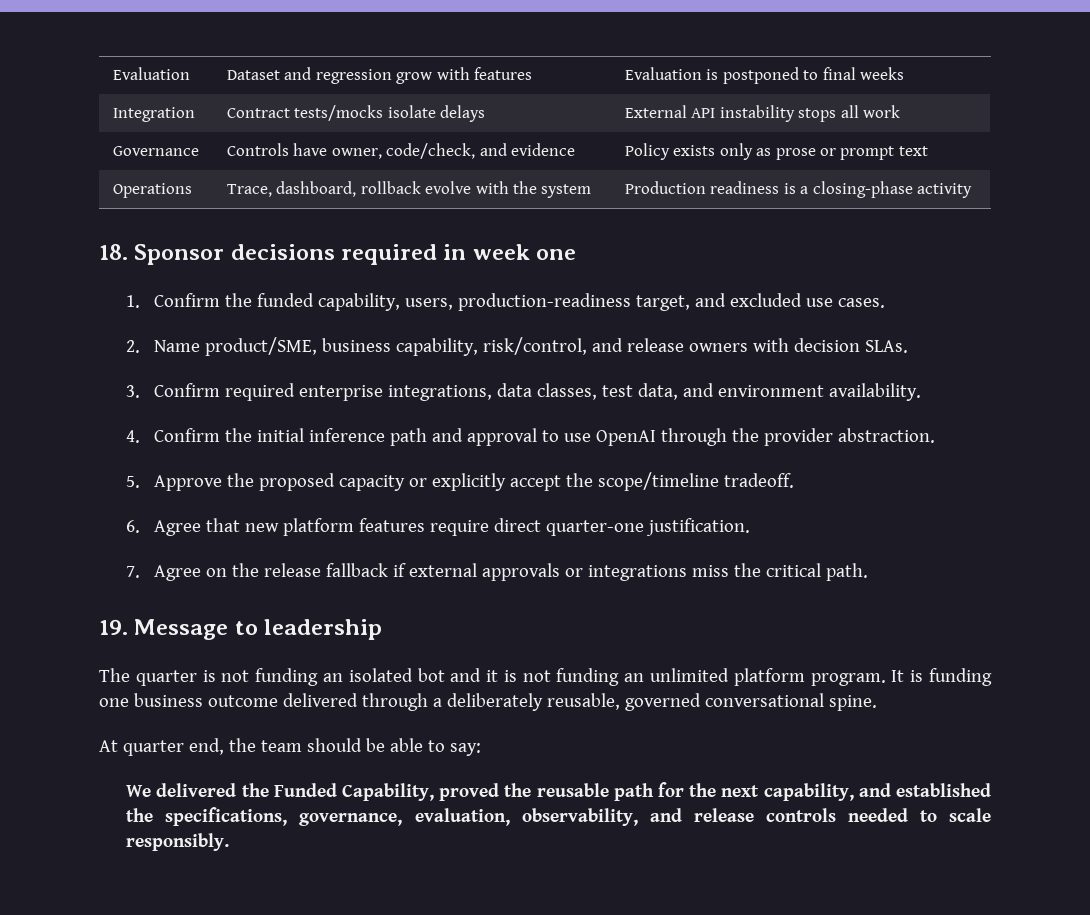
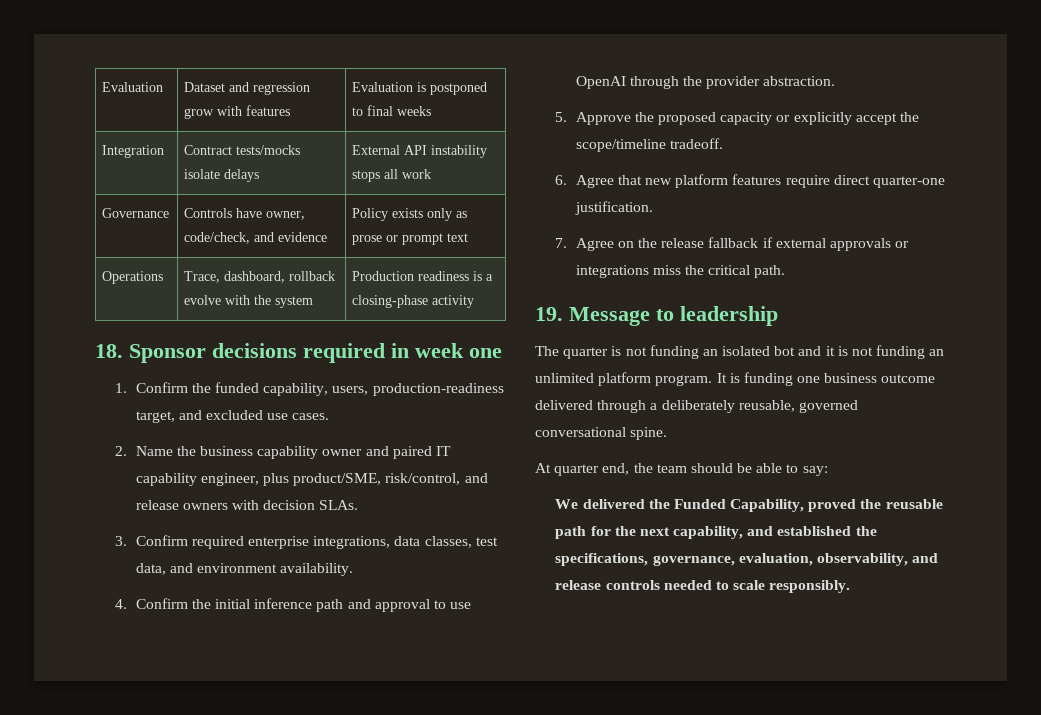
- 2. Name product/SME, business capability, risk/control, and release owners with decision SLAs.
+ 2. Name the business capability owner and paired IT capability engineer, plus product/SME, risk/control, and release owners with decision SLAs.

